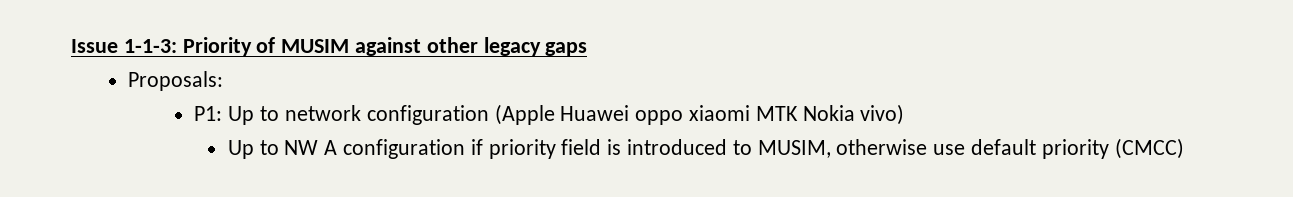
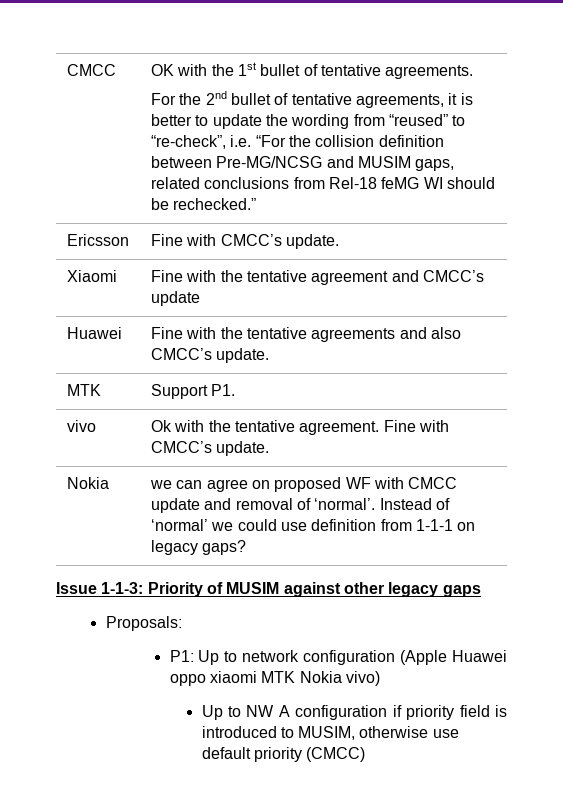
+ CMCC | OK with the 1st bullet of tentative agreements.
+ For the 2nd bullet of tentative agreements, it is better to update the wording from “reused” to “re-check”, i.e. “For the collision definition between Pre-MG/NCSG and MUSIM gaps, related conclusions from Rel-18 feMG WI should be rechecked.”
+ Ericsson | Fine with CMCC’s update.
+ Xiaomi | Fine with the tentative agreement and CMCC’s update
+ Huawei | Fine with the tentative agreements and also CMCC’s update.
+ MTK | Support P1.
+ vivo | Ok with the tentative agreement. Fine with CMCC’s update.
+ Nokia | we can agree on proposed WF with CMCC update and removal of ‘normal’. Instead of ‘normal’ we could use definition from 1-1-1 on legacy gaps?

